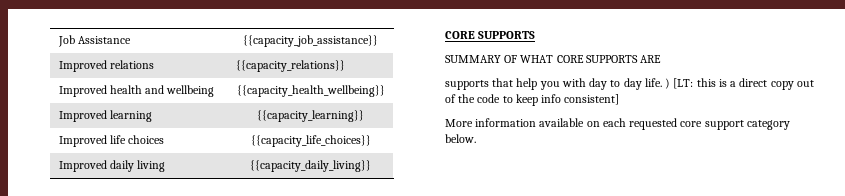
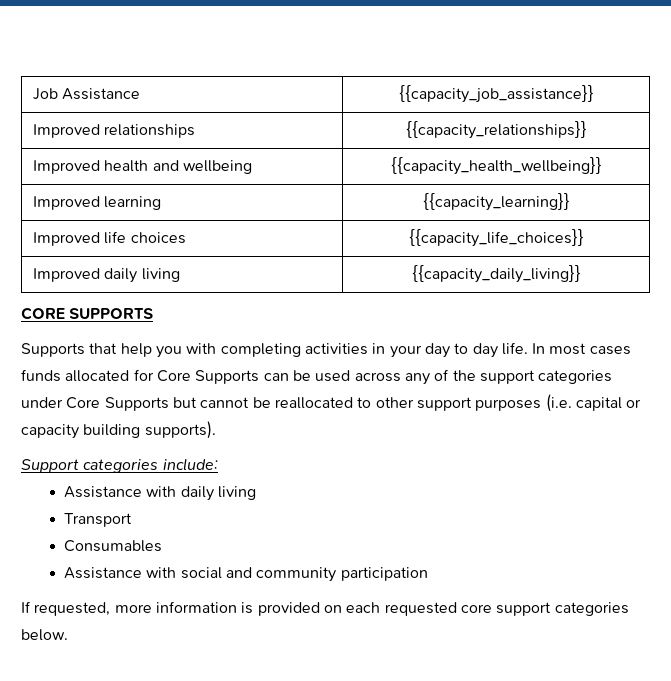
- Improved relations | {{capacity_relations}}
+ Improved relationships | {{capacity_relationships}}
- SUMMARY OF WHAT CORE SUPPORTS ARE
- supports that help you with day to day life. ) [LT: this is a direct copy out of the code to keep info consistent]
- More information available on each requested core support category below.
+ Supports that help you with completing activities in your day to day life. In most cases funds allocated for Core Supports can be used across any of the support categories under Core Supports but cannot be reallocated to other support purposes (i.e. capital or capacity building supports).
+ Support categories include:
+ Assistance with daily living
+ Transport
+ Consumables
+ Assistance with social and community participation
+ If requested, more information is provided on each requested core support categories below.

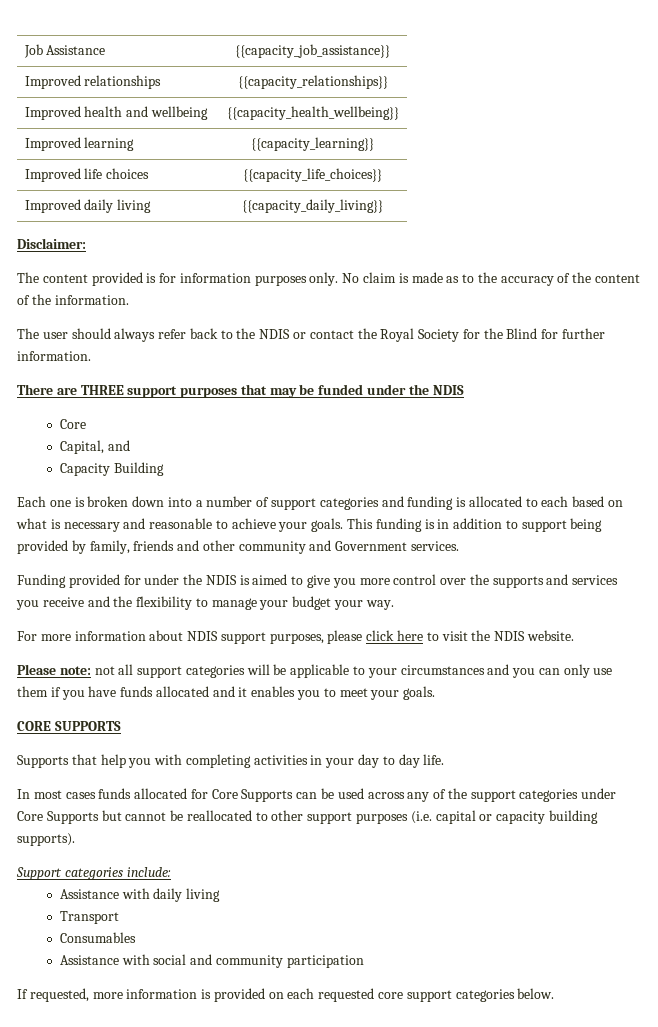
+ Disclaimer:
+ The content provided is for information purposes only. No claim is made as to the accuracy of the content of the information.
+ The user should always refer back to the NDIS or contact the Royal Society for the Blind for further information.
+ There are THREE support purposes that may be funded under the NDIS
+ Core
+ Capital, and
+ Capacity Building
+ Each one is broken down into a number of support categories and funding is allocated to each based on what is necessary and reasonable to achieve your goals. This funding is in addition to support being provided by family, friends and other community and Government services.
+ Funding provided for under the NDIS is aimed to give you more control over the supports and services you receive and the flexibility to manage your budget your way.
+ For more information about NDIS support purposes, please click here to visit the NDIS website.
+ Please note: not all support categories will be applicable to your circumstances and you can only use them if you have funds allocated and it enables you to meet your goals.
- Supports that help you with completing activities in your day to day life. In most cases funds allocated for Core Supports can be used across any of the support categories under Core Supports but cannot be reallocated to other support purposes (i.e. capital or capacity building supports).
+ Supports that help you with completing activities in your day to day life.
+ In most cases funds allocated for Core Supports can be used across any of the support categories under Core Supports but cannot be reallocated to other support purposes (i.e. capital or capacity building supports).

